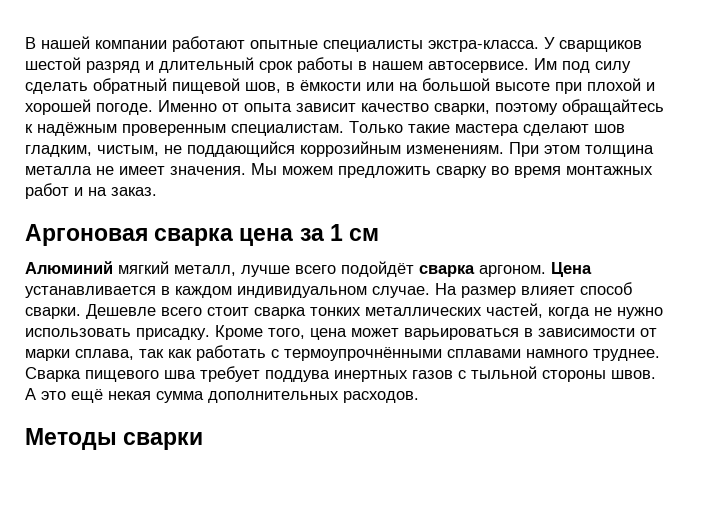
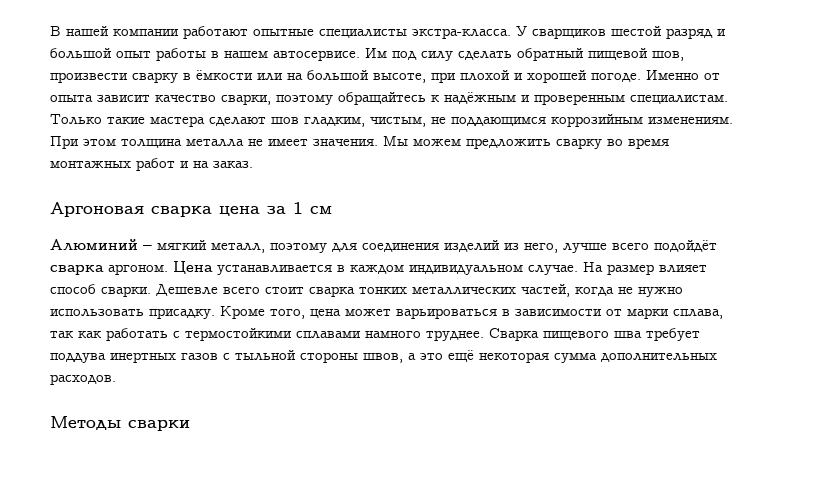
- У сварщиков шестой разряд и длительный срок работы в нашем автосервисе.
+ У сварщиков шестой разряд и большой опыт работы в нашем автосервисе.
- Им под силу сделать обратный пищевой шов, в ёмкости или на большой высоте при плохой и хорошей погоде.
+ Им под силу сделать обратный пищевой шов, произвести сварку в ёмкости или на большой высоте, при плохой и хорошей погоде.
- Именно от опыта зависит качество сварки, поэтому обращайтесь к надёжным проверенным специалистам.
+ Именно от опыта зависит качество сварки, поэтому обращайтесь к надёжным и проверенным специалистам.
- Только такие мастера сделают шов гладким, чистым, не поддающийся коррозийным изменениям.
+ Только такие мастера сделают шов гладким, чистым, не поддающимся коррозийным изменениям.
- Алюминий мягкий металл, лучше всего подойдёт сварка аргоном.
+ Алюминий – мягкий металл, поэтому для соединения изделий из него, лучше всего подойдёт сварка аргоном.
- Кроме того, цена может варьироваться в зависимости от марки сплава, так как работать с термоупрочнёнными сплавами намного труднее.
+ Кроме того, цена может варьироваться в зависимости от марки сплава, так как работать с термостойкими сплавами намного труднее.
- Сварка пищевого шва требует поддува инертных газов с тыльной стороны швов. А это ещё некая сумма дополнительных расходов.
+ Сварка пищевого шва требует поддува инертных газов с тыльной стороны швов, а это ещё некоторая сумма дополнительных расходов.

